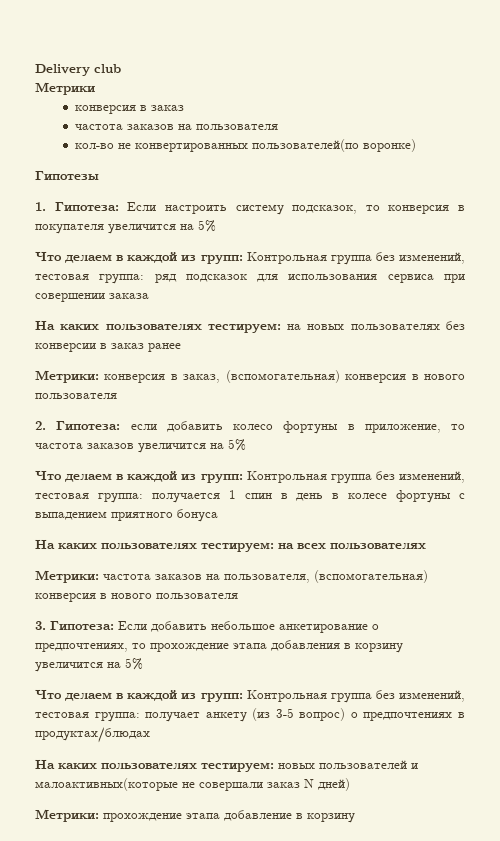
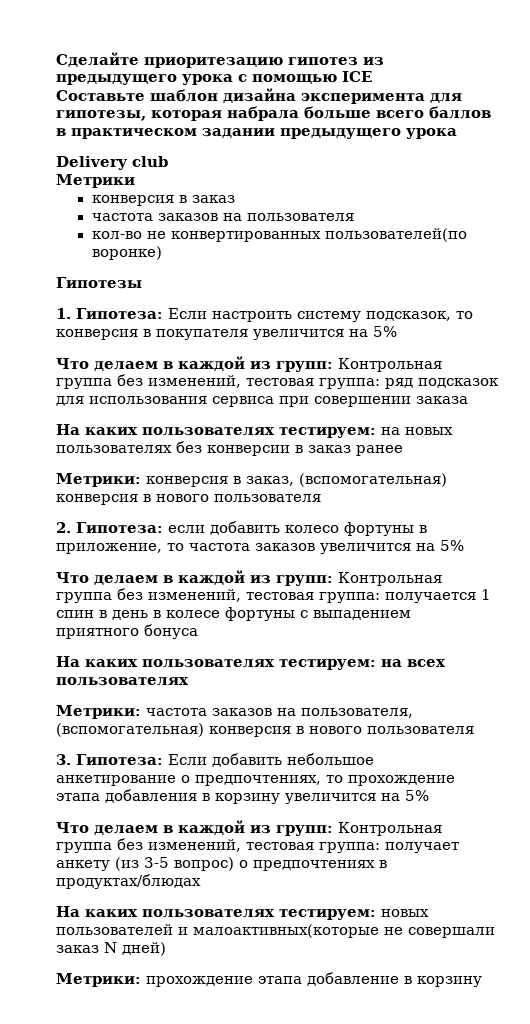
+ Сделайте приоритезацию гипотез из предыдущего урока с помощью ICE
+ Составьте шаблон дизайна эксперимента для гипотезы, которая набрала больше всего баллов в практическом задании предыдущего урока

